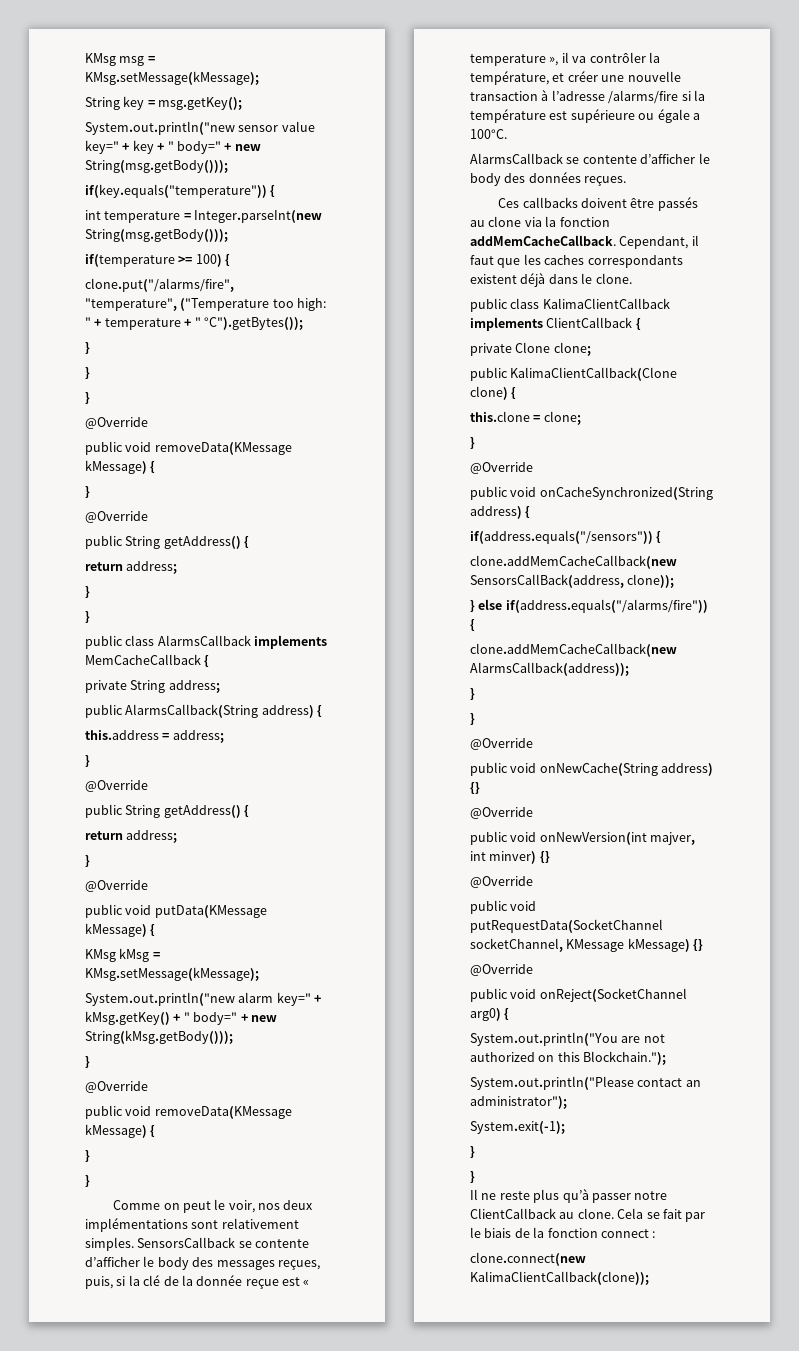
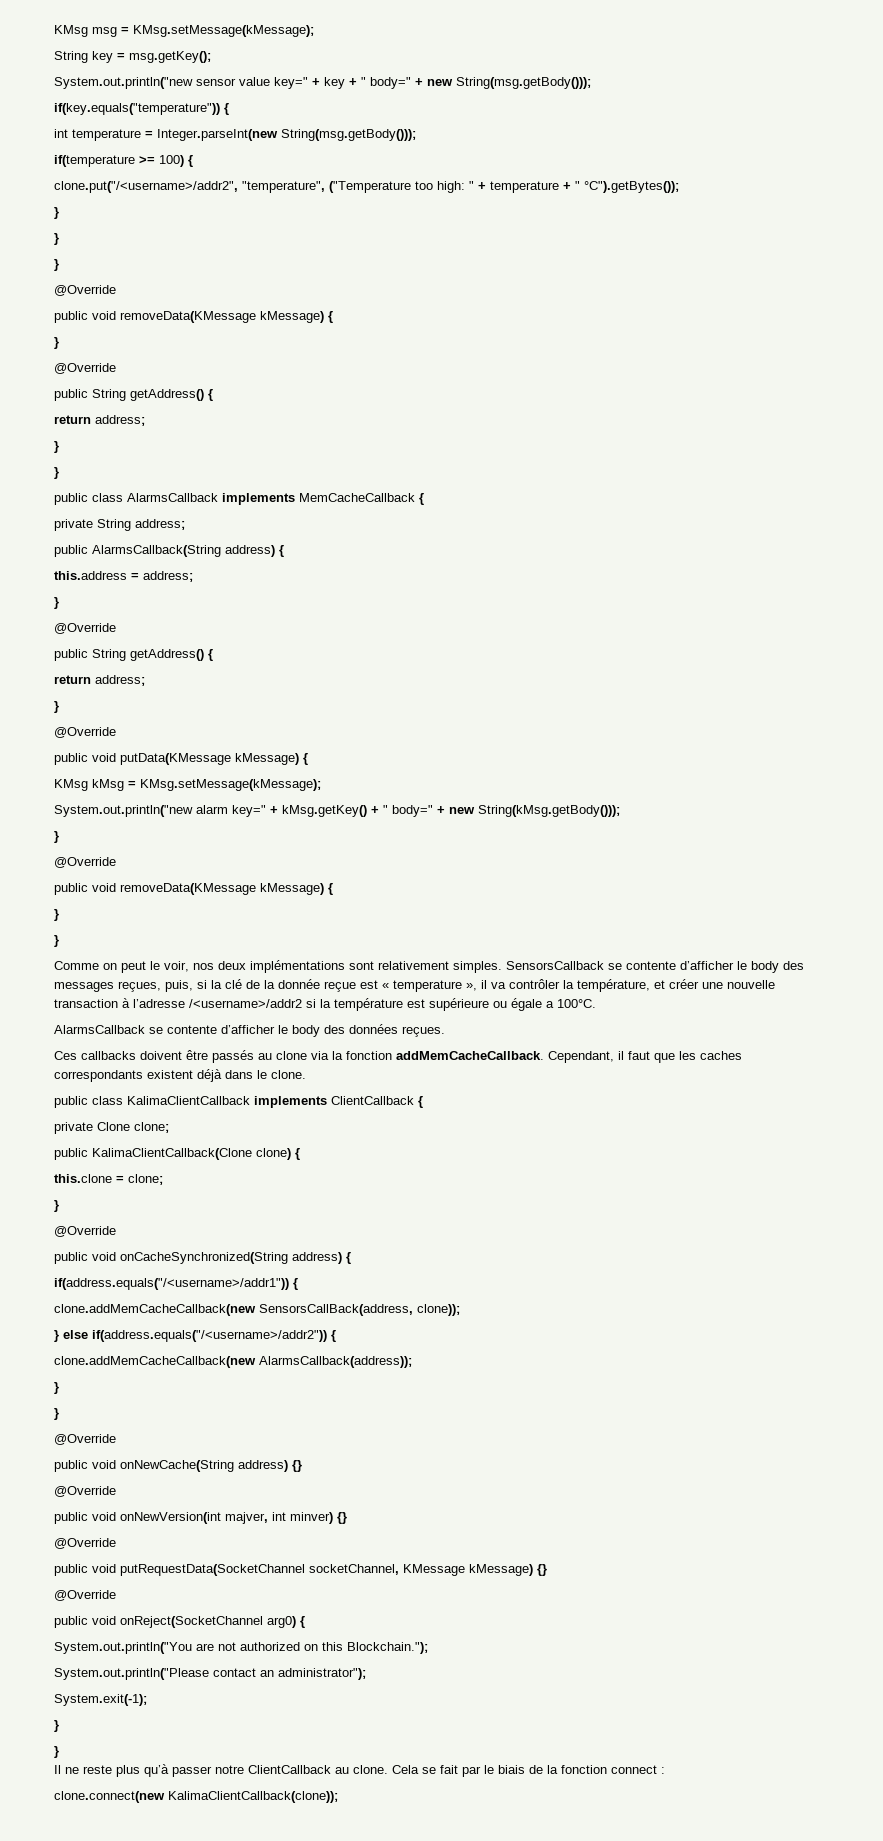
- clone.put("/alarms/fire", "temperature", ("Temperature too high: " + temperature + " °C").getBytes());
+ clone.put("/<username>/addr2", "temperature", ("Temperature too high: " + temperature + " °C").getBytes());
- SensorsCallback se contente d’afficher le body des messages reçues, puis, si la clé de la donnée reçue est « temperature », il va contrôler la température, et créer une nouvelle transaction à l’adresse /alarms/fire si la température est supérieure ou égale a 100°C.
+ SensorsCallback se contente d’afficher le body des messages reçues, puis, si la clé de la donnée reçue est « temperature », il va contrôler la température, et créer une nouvelle transaction à l’adresse /<username>/addr2 si la température est supérieure ou égale a 100°C.
- if(address.equals("/sensors")) {
+ if(address.equals("/<username>/addr1")) {
- } else if(address.equals("/alarms/fire")) {
+ } else if(address.equals("/<username>/addr2")) {

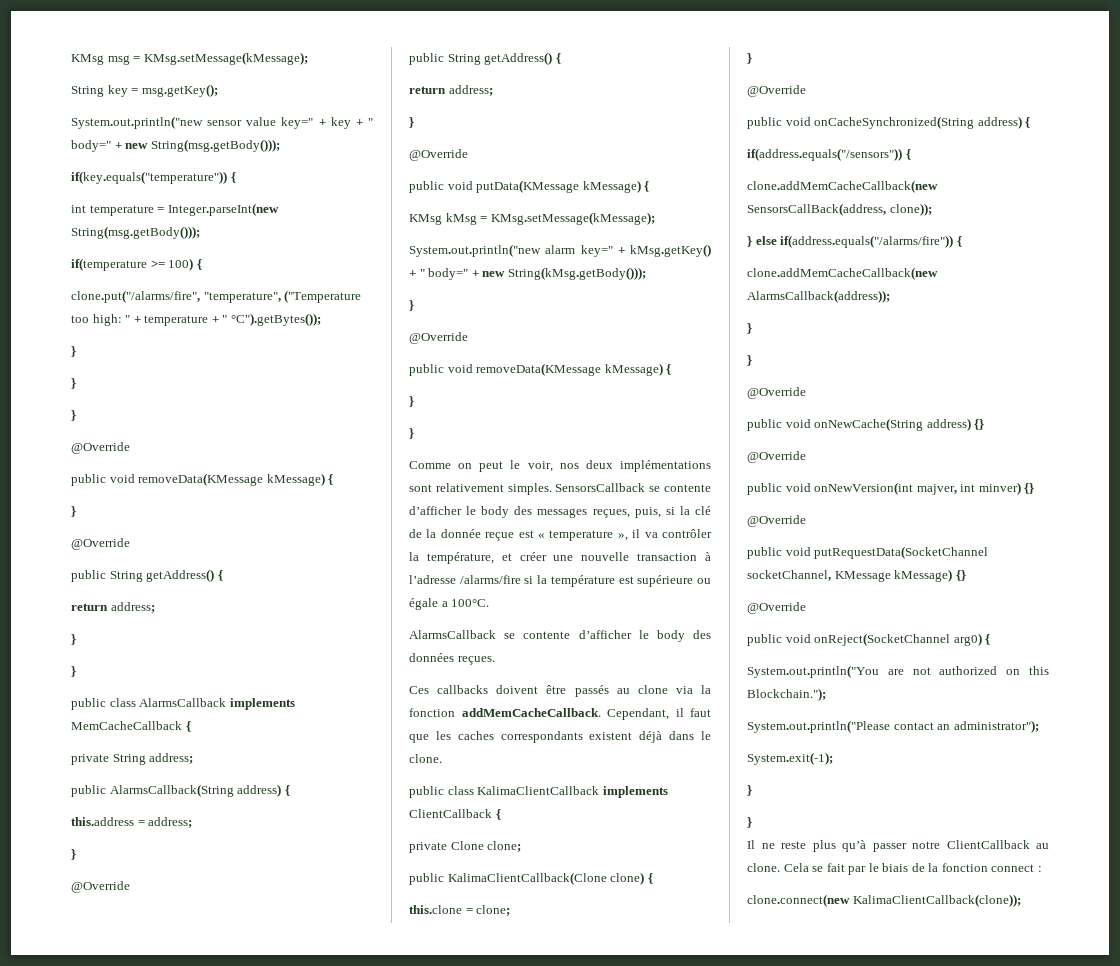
- clone.put("/<username>/addr2", "temperature", ("Temperature too high: " + temperature + " °C").getBytes());
+ clone.put("/alarms/fire", "temperature", ("Temperature too high: " + temperature + " °C").getBytes());
- SensorsCallback se contente d’afficher le body des messages reçues, puis, si la clé de la donnée reçue est « temperature », il va contrôler la température, et créer une nouvelle transaction à l’adresse /<username>/addr2 si la température est supérieure ou égale a 100°C.
+ SensorsCallback se contente d’afficher le body des messages reçues, puis, si la clé de la donnée reçue est « temperature », il va contrôler la température, et créer une nouvelle transaction à l’adresse /alarms/fire si la température est supérieure ou égale a 100°C.
- if(address.equals("/<username>/addr1")) {
+ if(address.equals("/sensors")) {
- } else if(address.equals("/<username>/addr2")) {
+ } else if(address.equals("/alarms/fire")) {

